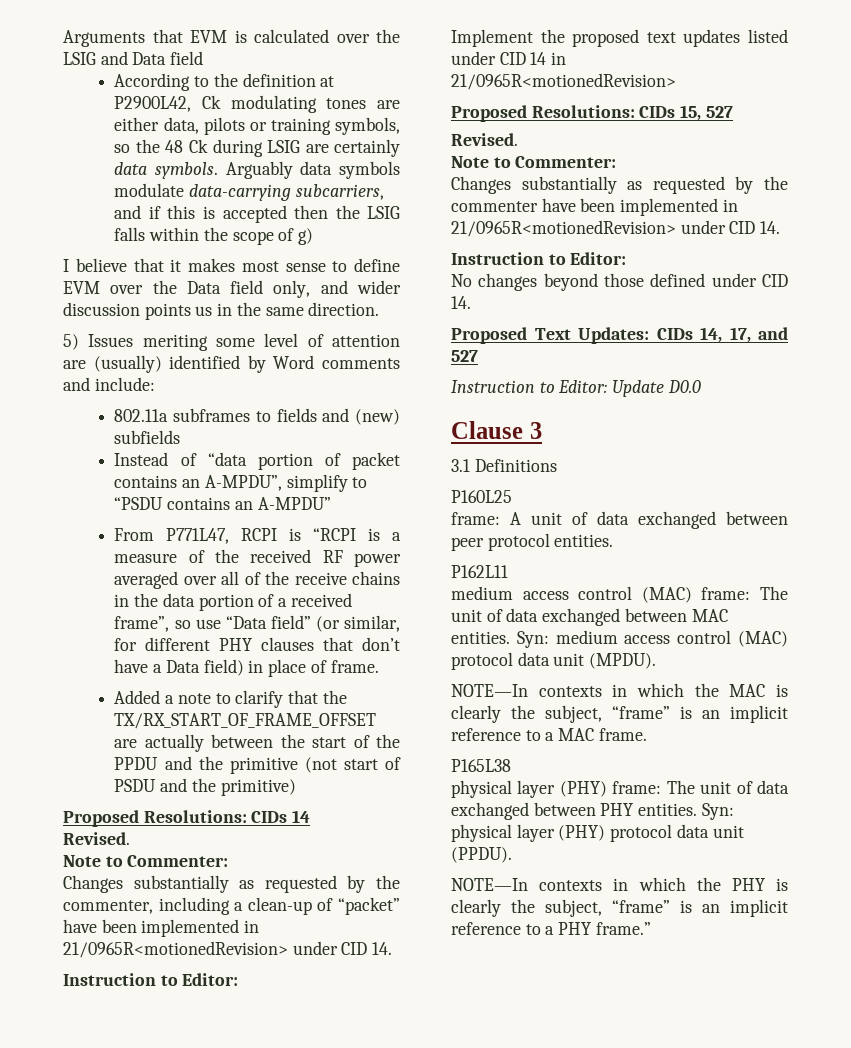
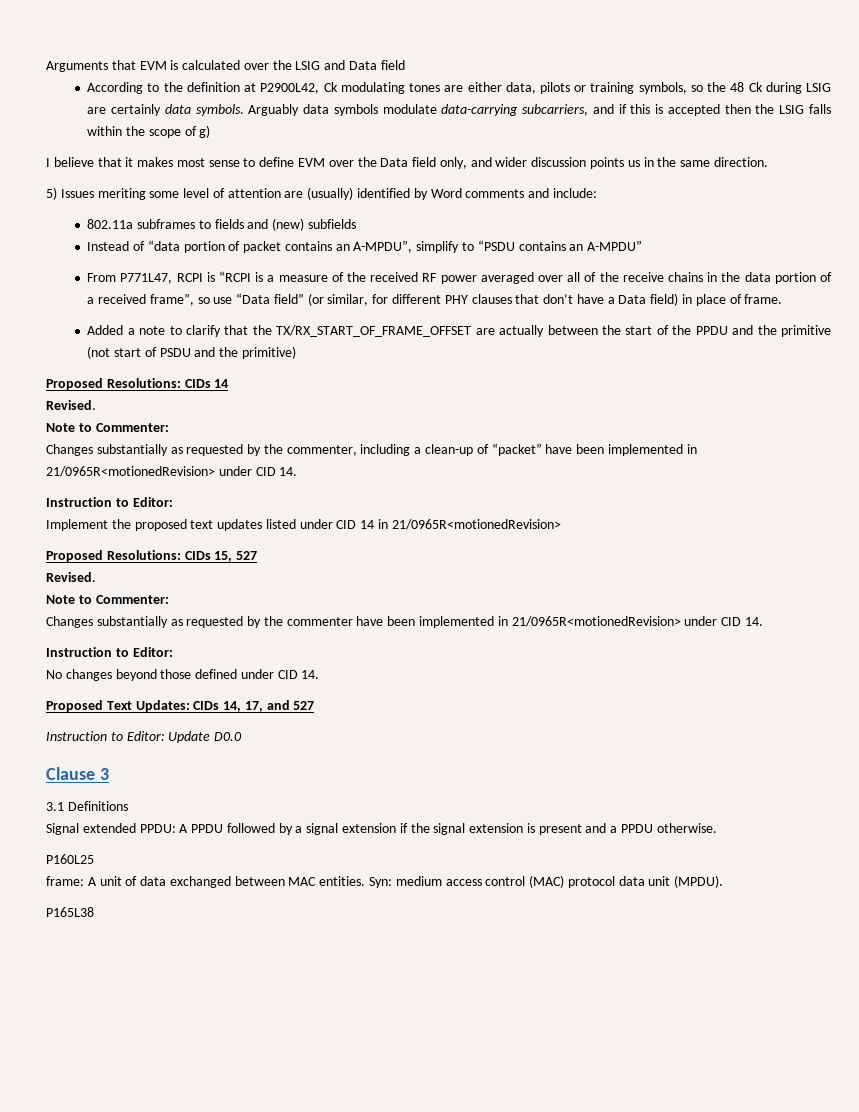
+ Signal extended PPDU: A PPDU followed by a signal extension if the signal extension is present and a PPDU otherwise.
- frame: A unit of data exchanged between peer protocol entities.
- P162L11
- medium access control (MAC) frame: The unit of data exchanged between MAC entities.
+ frame: A unit of data exchanged between MAC entities.
- NOTE—In contexts in which the MAC is clearly the subject, “frame” is an implicit reference to a MAC frame.
  P165L38
- physical layer (PHY) frame: The unit of data exchanged between PHY entities. Syn: physical layer (PHY) protocol data unit (PPDU).
- NOTE—In contexts in which the PHY is clearly the subject, “frame” is an implicit reference to a PHY frame.”

